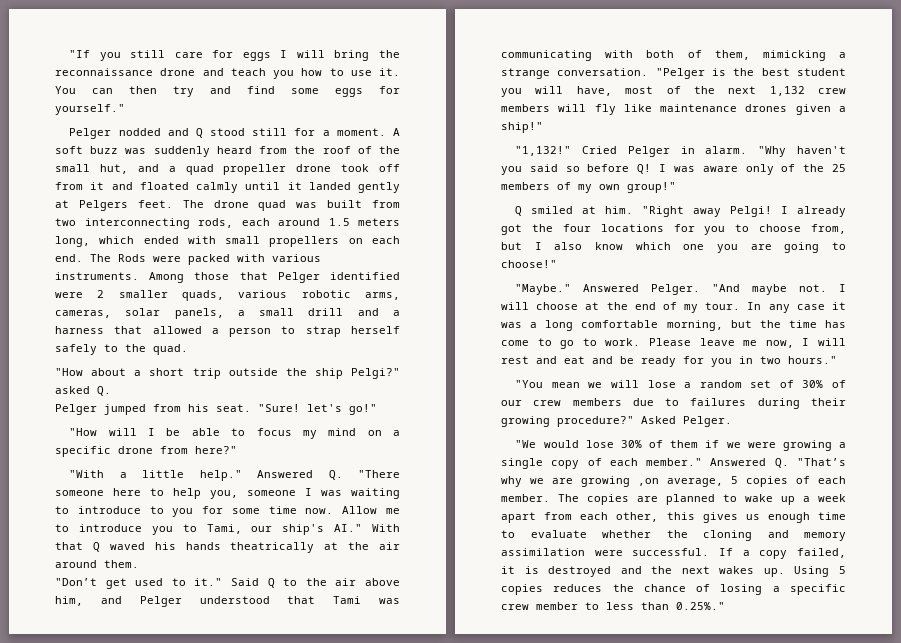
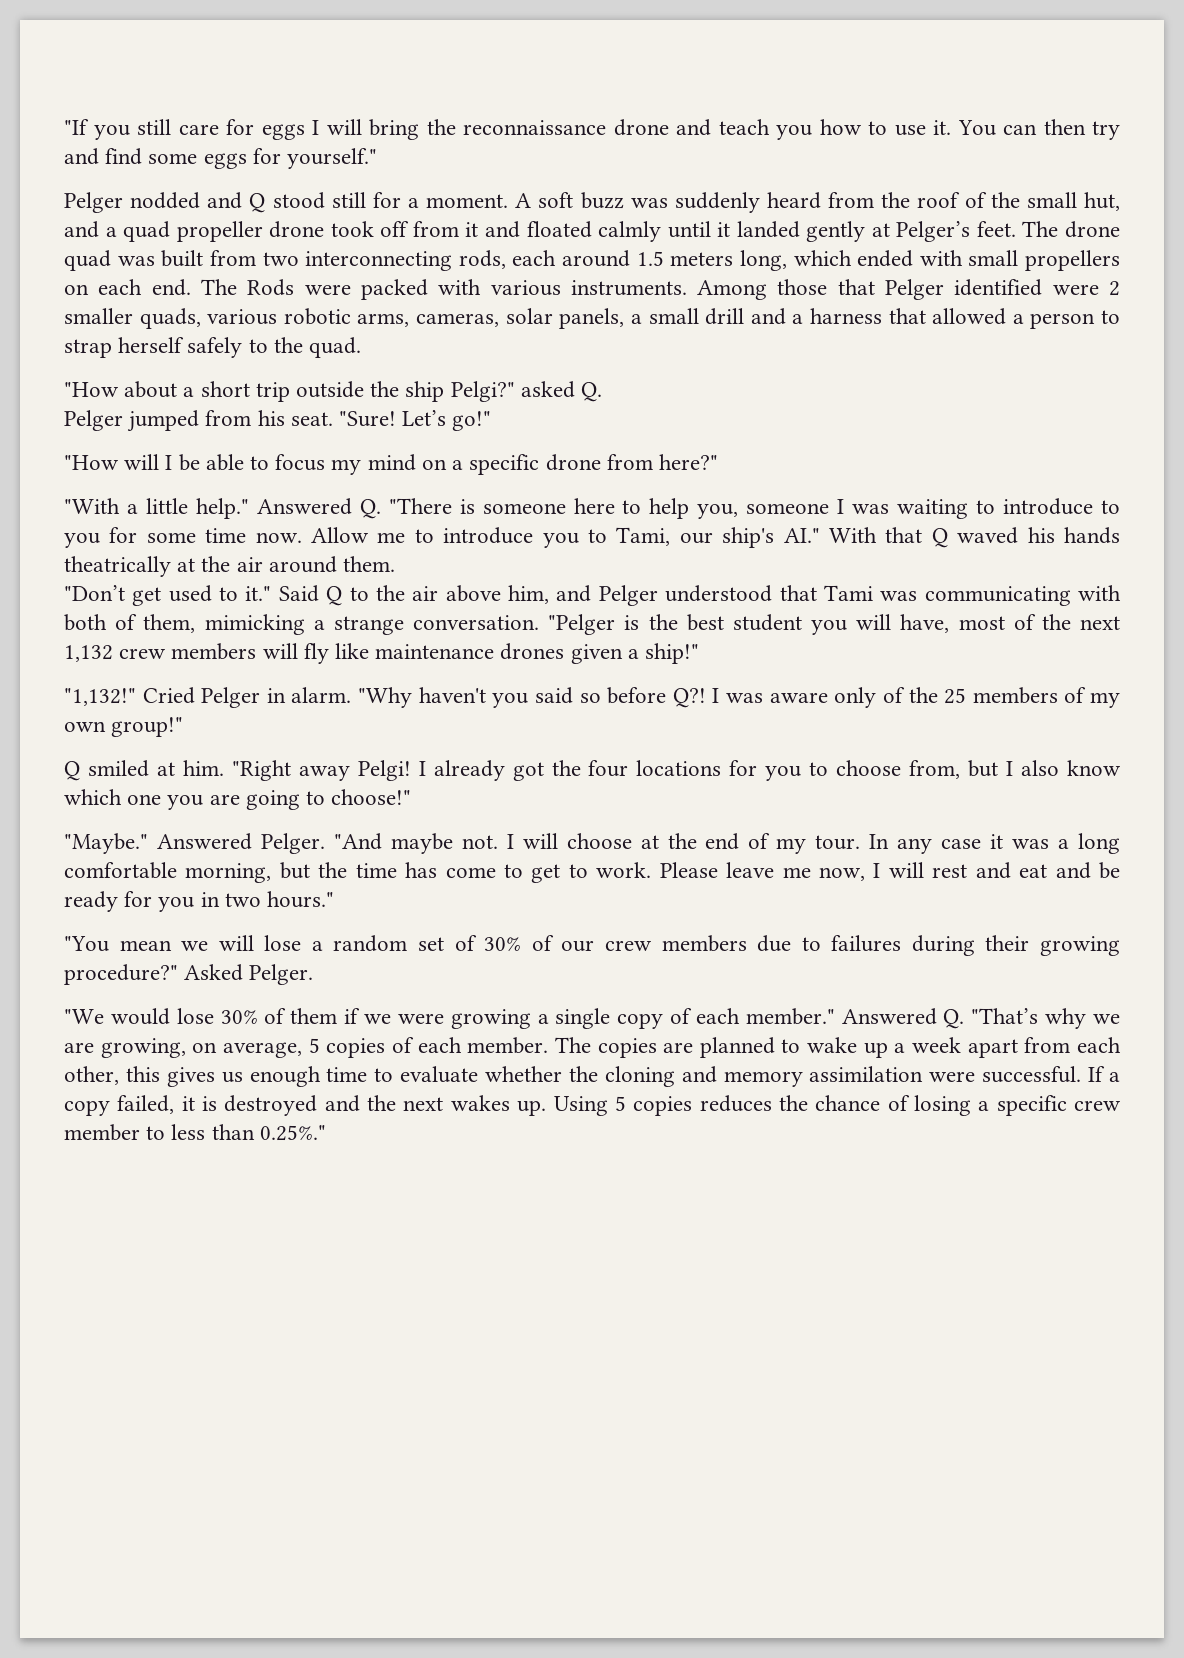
- A soft buzz was suddenly heard from the roof of the small hut, and a quad propeller drone took off from it and floated calmly until it landed gently at Pelgers feet.
+ A soft buzz was suddenly heard from the roof of the small hut, and a quad propeller drone took off from it and floated calmly until it landed gently at Pelger’s feet.
- "Sure! let's go!"
+ "Sure! Let’s go!"
- Answered Q. "There someone here to help you, someone I was waiting to introduce to you for some time now.
+ Answered Q. "There is someone here to help you, someone I was waiting to introduce to you for some time now.
- "Why haven't you said so before Q!
+ "Why haven't you said so before Q?!
- In any case it was a long comfortable morning, but the time has come to go to work.
+ In any case it was a long comfortable morning, but the time has come to get to work.
- Answered Q. "That’s why we are growing ,on average, 5 copies of each member.
+ Answered Q. "That’s why we are growing, on average, 5 copies of each member.

